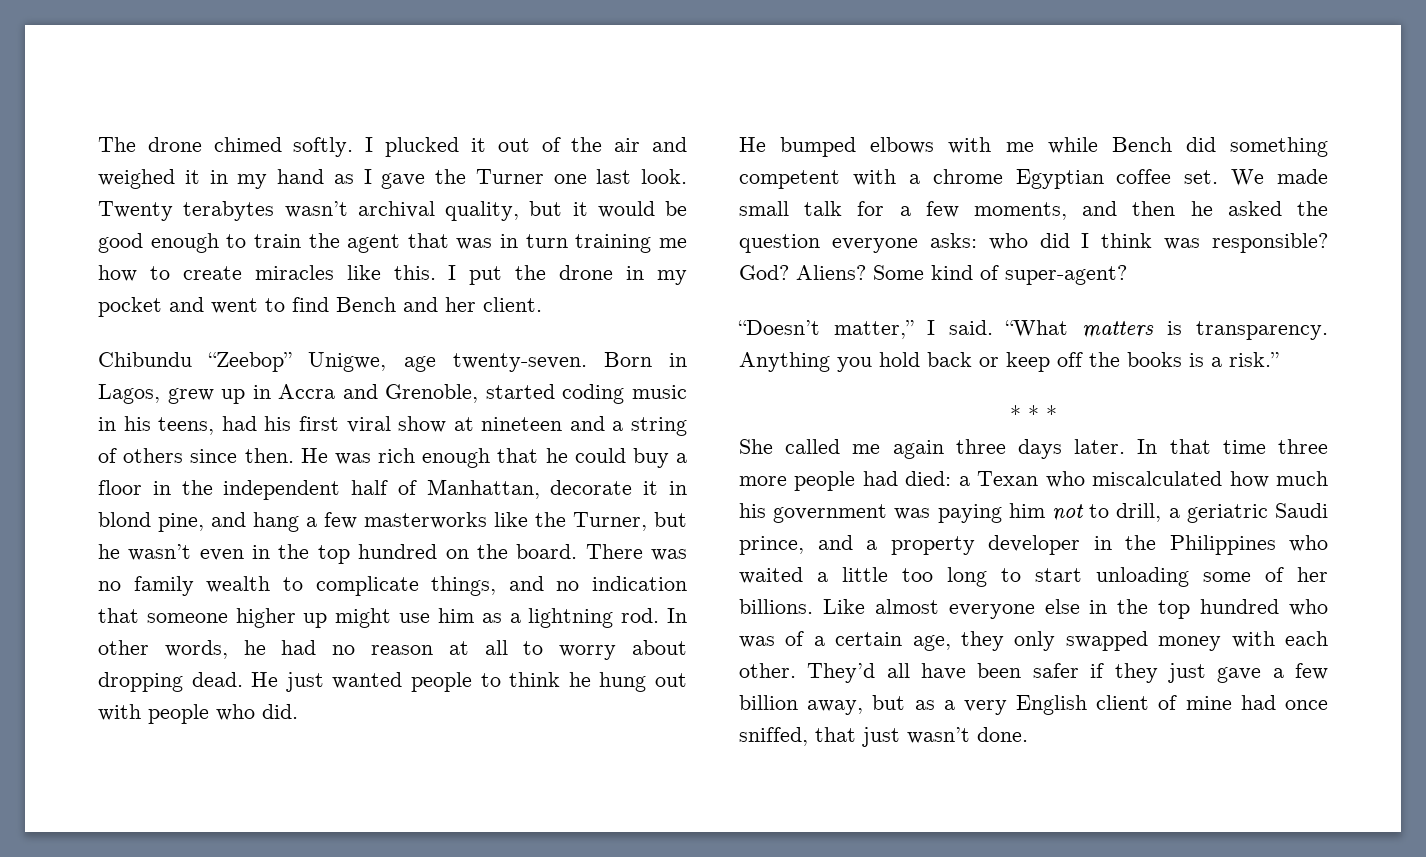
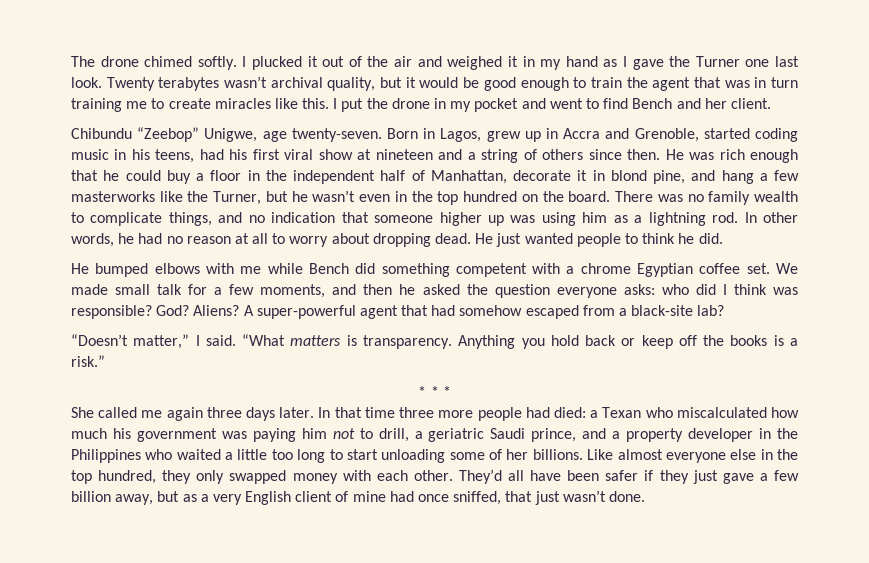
- Twenty terabytes wasn’t archival quality, but it would be good enough to train the agent that was in turn training me how to create miracles like this.
+ Twenty terabytes wasn’t archival quality, but it would be good enough to train the agent that was in turn training me to create miracles like this.
- There was no family wealth to complicate things, and no indication that someone higher up might use him as a lightning rod.
+ There was no family wealth to complicate things, and no indication that someone higher up was using him as a lightning rod.
- He just wanted people to think he hung out with people who did.
+ He just wanted people to think he did.
- Some kind of super-agent?
+ A super-powerful agent that had somehow escaped from a black-site lab?
- Like almost everyone else in the top hundred who was of a certain age, they only swapped money with each other.
+ Like almost everyone else in the top hundred, they only swapped money with each other.

